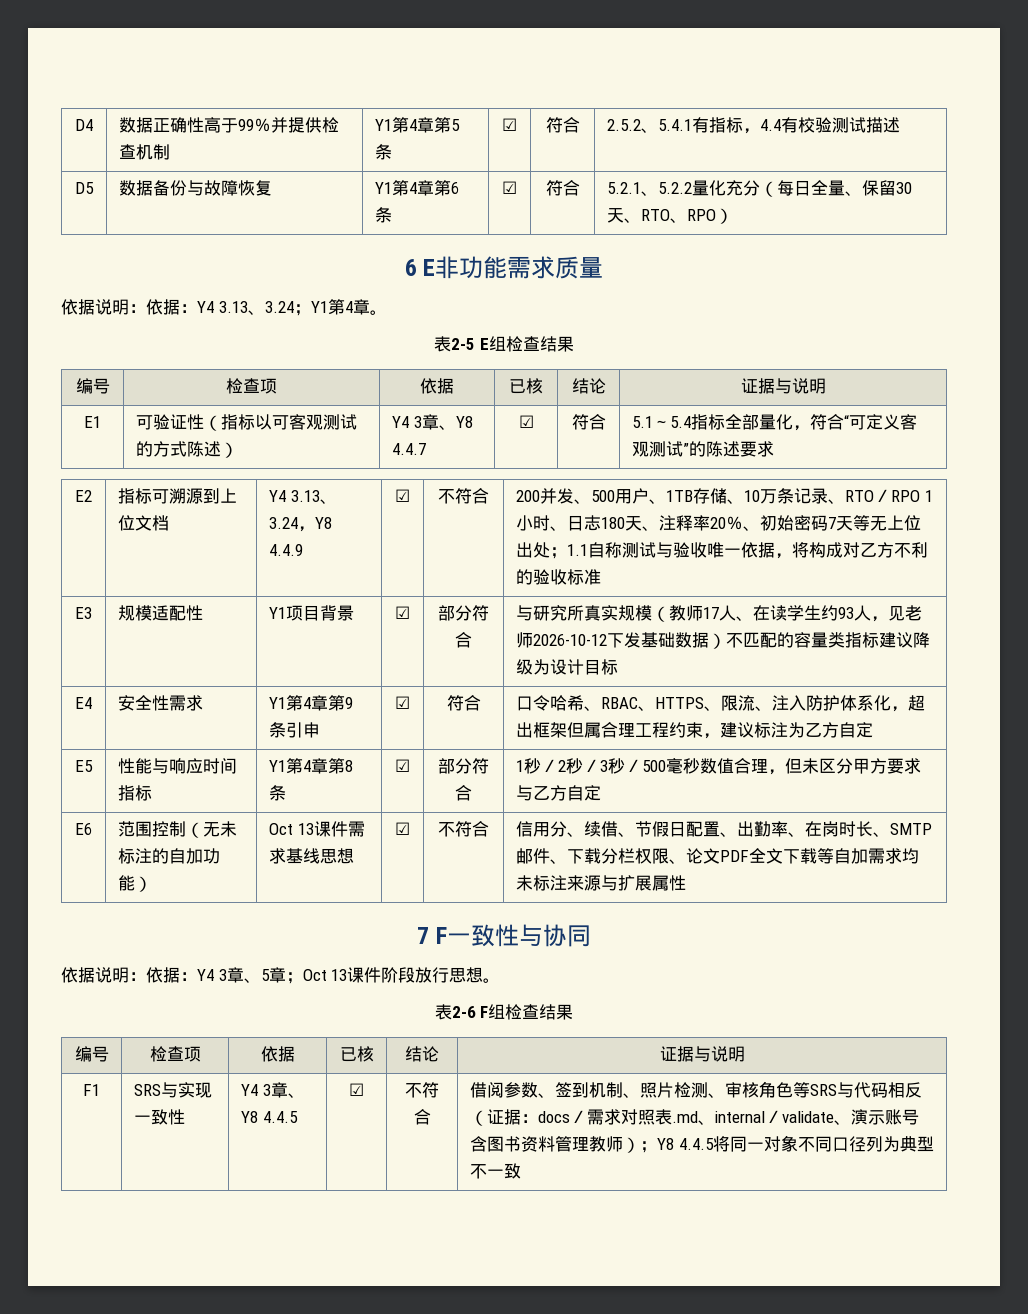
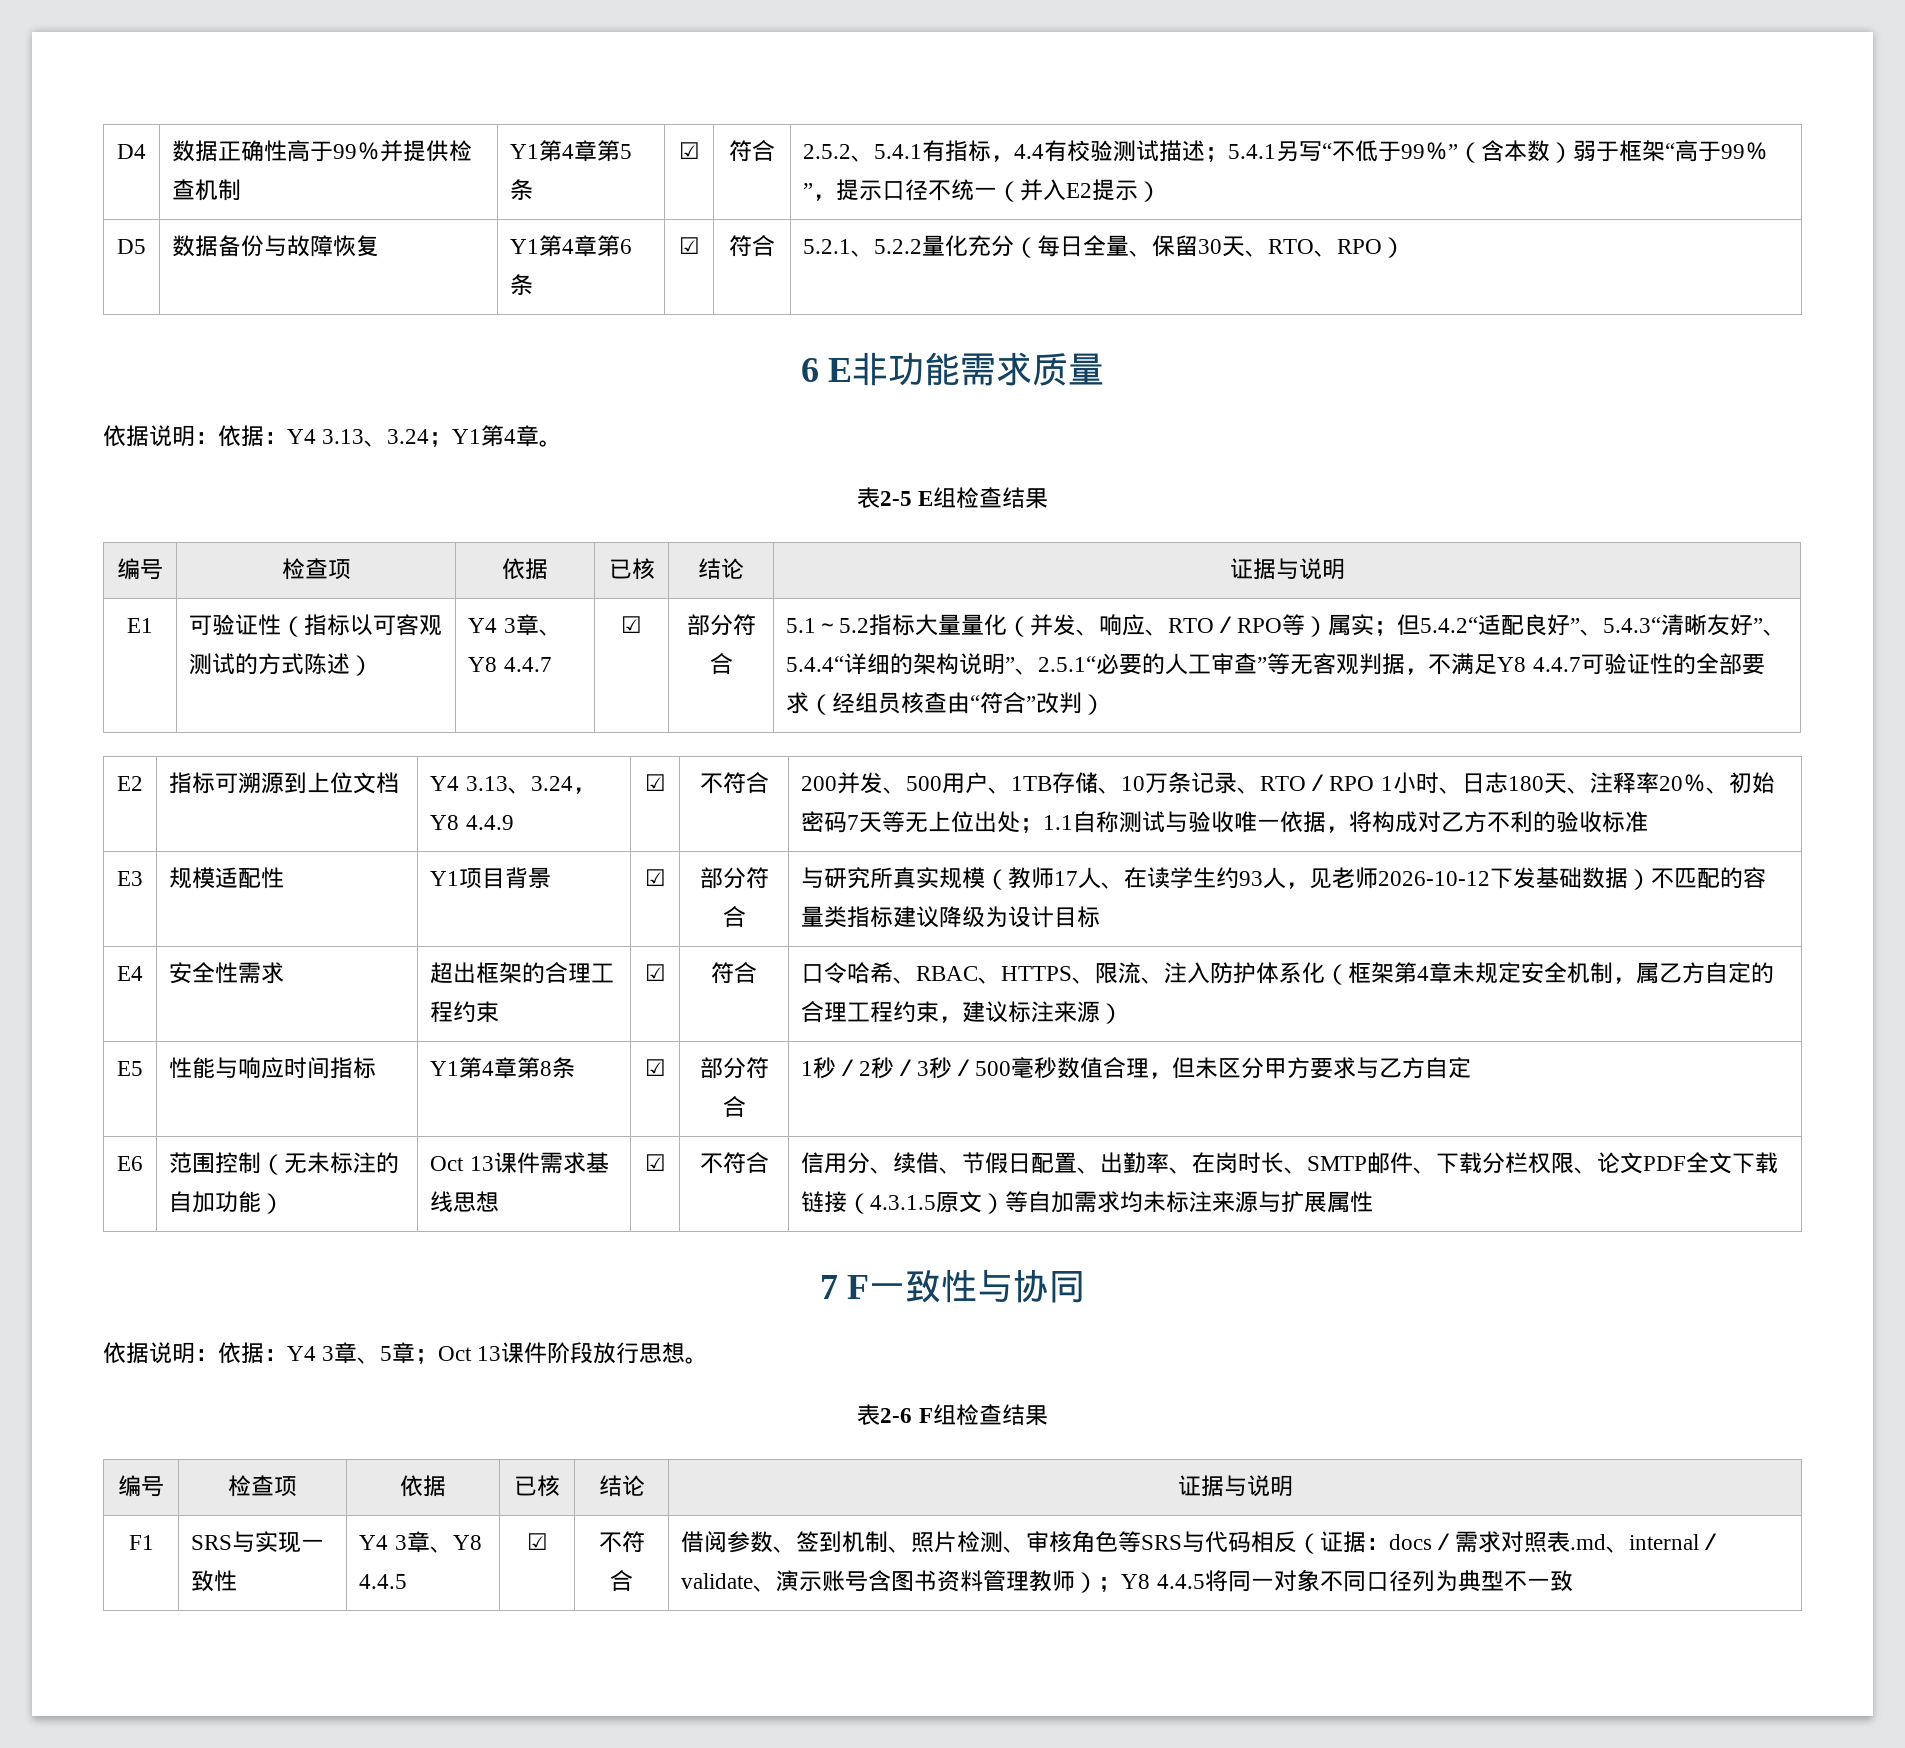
- 2.5.2、5.4.1有指标，4.4有校验测试描述
+ 2.5.2、5.4.1有指标，4.4有校验测试描述；5.4.1另写“不低于99％”（含本数）弱于框架“高于99％”，提示口径不统一（并入E2提示）
- Y4 3章、Y8 4.4.7 | ☑ | 符合
+ Y4 3章、Y8 4.4.7 | ☑ | 部分符合
- 5.1～5.4指标全部量化，符合“可定义客观测试”的陈述要求
+ 5.1～5.2指标大量量化（并发、响应、RTO／RPO等）属实；但5.4.2“适配良好”、5.4.3“清晰友好”、5.4.4“详细的架构说明”、2.5.1“必要的人工审查”等无客观判据，不满足Y8 4.4.7可验证性的全部要求（经组员核查由“符合”改判）
- E4 | 安全性需求 | Y1第4章第9条引申 | ☑ | 符合 | 口令哈希、RBAC、HTTPS、限流、注入防护体系化，超出框架但属合理工程约束，建议标注为乙方自定
+ E4 | 安全性需求 | 超出框架的合理工程约束 | ☑ | 符合 | 口令哈希、RBAC、HTTPS、限流、注入防护体系化（框架第4章未规定安全机制，属乙方自定的合理工程约束，建议标注来源）
- 信用分、续借、节假日配置、出勤率、在岗时长、SMTP邮件、下载分栏权限、论文PDF全文下载等自加需求均未标注来源与扩展属性
+ 信用分、续借、节假日配置、出勤率、在岗时长、SMTP邮件、下载分栏权限、论文PDF全文下载链接（4.3.1.5原文）等自加需求均未标注来源与扩展属性

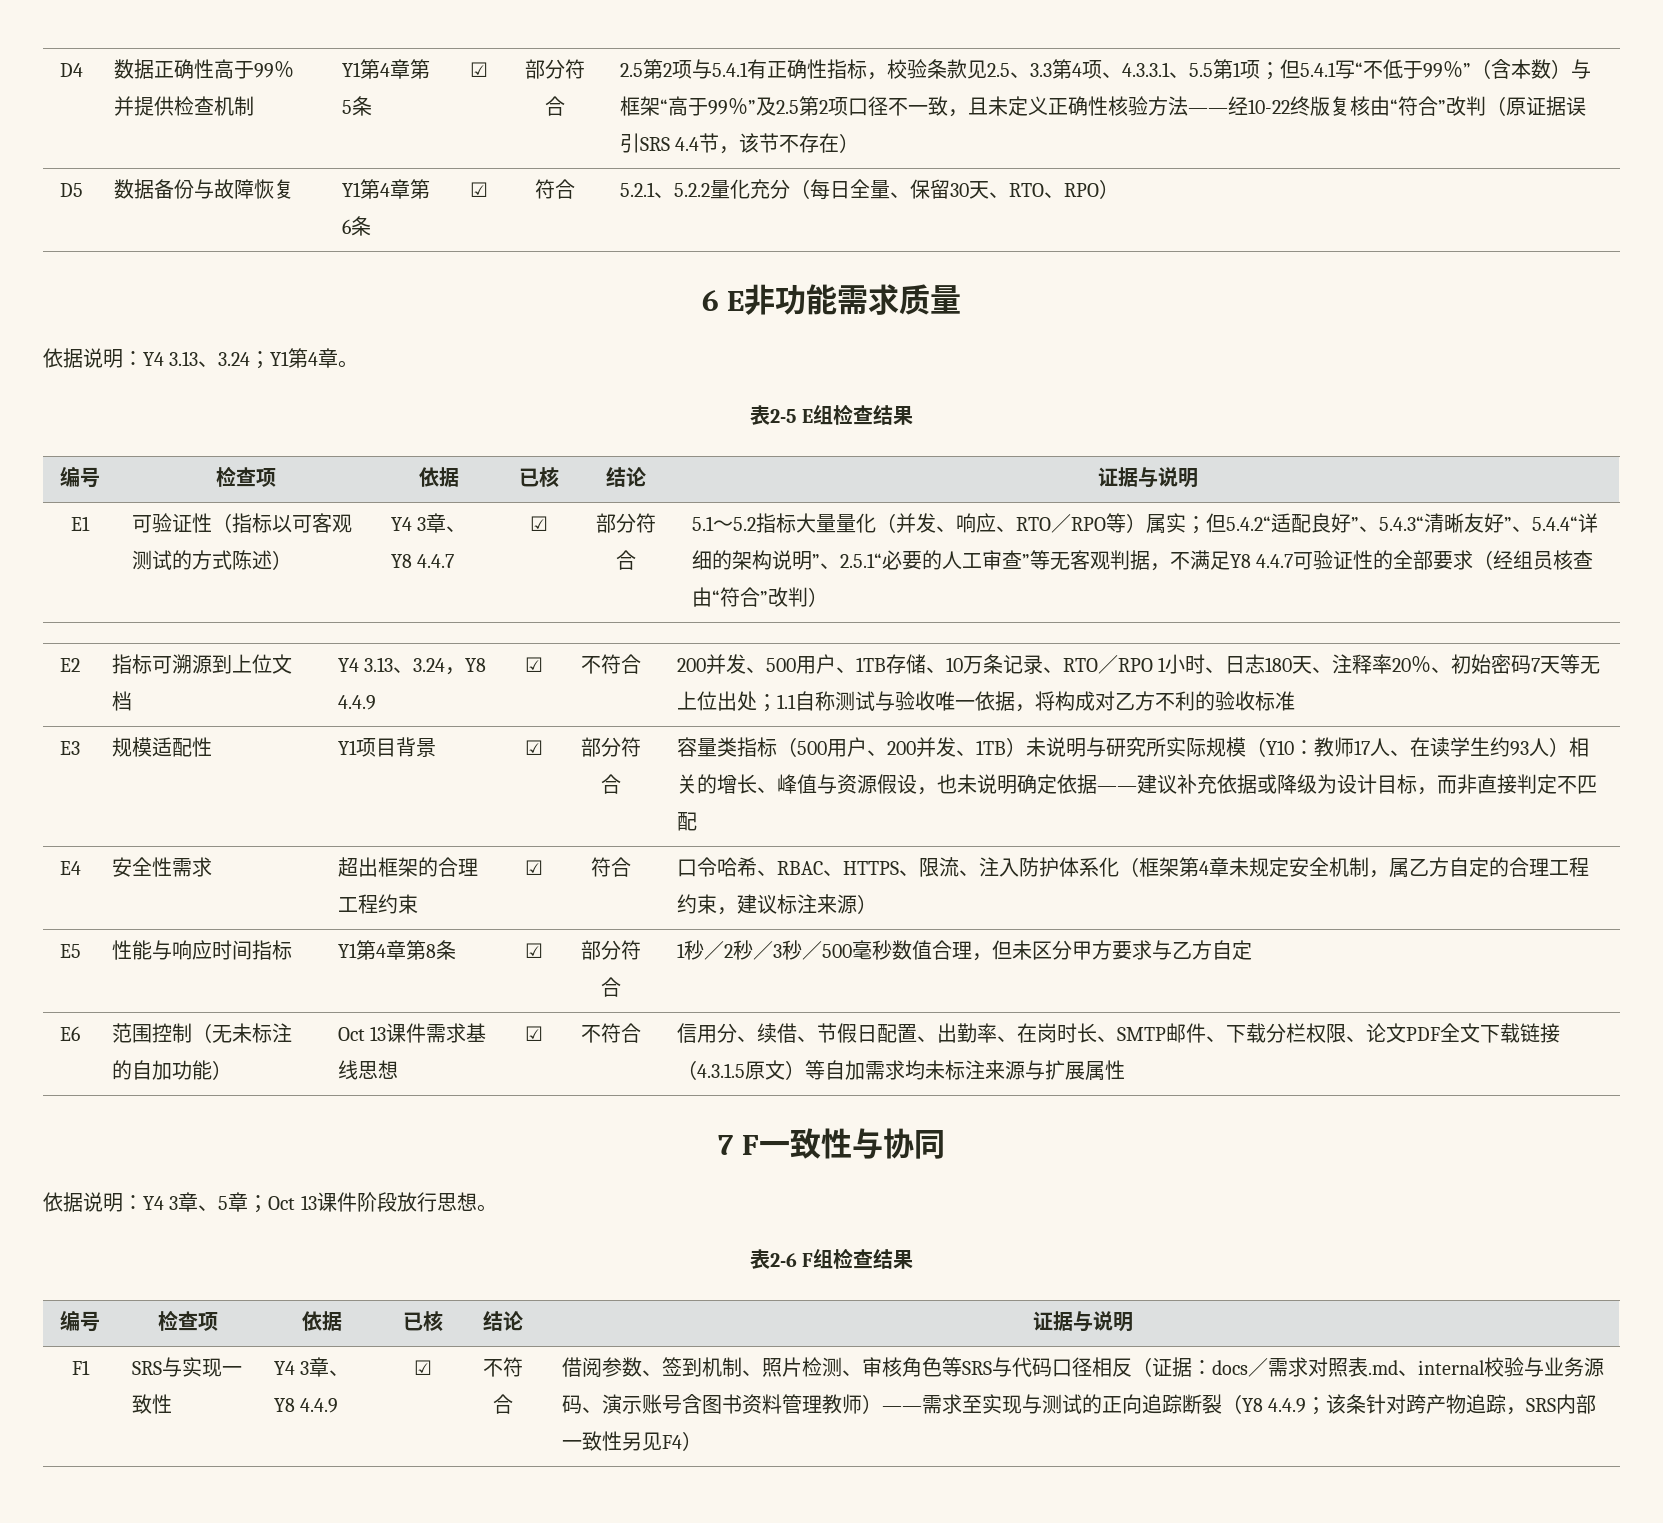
- 符合 | 2.5.2、5.4.1有指标，4.4有校验测试描述；5.4.1另写“不低于99％”（含本数）弱于框架“高于99％”，提示口径不统一（并入E2提示）
+ 部分符合 | 2.5第2项与5.4.1有正确性指标，校验条款见2.5、3.3第4项、4.3.3.1、5.5第1项；但5.4.1写“不低于99％”（含本数）与框架“高于99％”及2.5第2项口径不一致，且未定义正确性核验方法——经10-22终版复核由“符合”改判（原证据误引SRS 4.4节，该节不存在）
- 依据说明：依据：Y4 3.13、3.24；Y1第4章。
+ 依据说明：Y4 3.13、3.24；Y1第4章。
- 与研究所真实规模（教师17人、在读学生约93人，见老师2026-10-12下发基础数据）不匹配的容量类指标建议降级为设计目标
+ 容量类指标（500用户、200并发、1TB）未说明与研究所实际规模（Y10：教师17人、在读学生约93人）相关的增长、峰值与资源假设，也未说明确定依据——建议补充依据或降级为设计目标，而非直接判定不匹配
- 依据说明：依据：Y4 3章、5章；Oct 13课件阶段放行思想。
+ 依据说明：Y4 3章、5章；Oct 13课件阶段放行思想。
- Y4 3章、Y8 4.4.5
+ Y4 3章、Y8 4.4.9
- 借阅参数、签到机制、照片检测、审核角色等SRS与代码相反（证据：docs／需求对照表.md、internal／validate、演示账号含图书资料管理教师）；Y8 4.4.5将同一对象不同口径列为典型不一致
+ 借阅参数、签到机制、照片检测、审核角色等SRS与代码口径相反（证据：docs／需求对照表.md、internal校验与业务源码、演示账号含图书资料管理教师）——需求至实现与测试的正向追踪断裂（Y8 4.4.9；该条针对跨产物追踪，SRS内部一致性另见F4）

